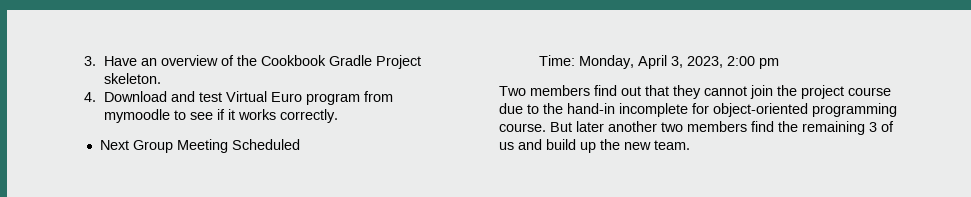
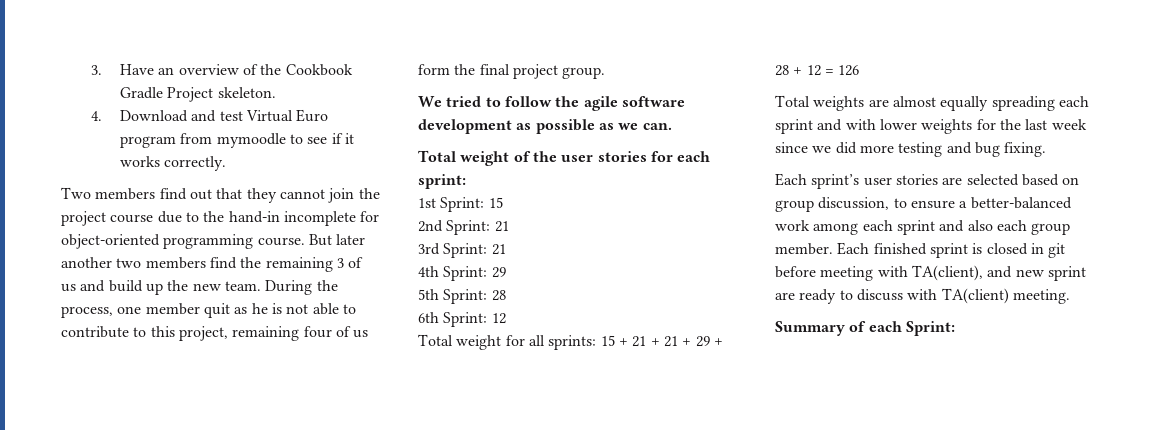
- Next Group Meeting Scheduled
- Time: Monday, April 3, 2023, 2:00 pm
+ During the process, one member quit as he is not able to contribute to this project, remaining four of us form the final project group.
+ We tried to follow the agile software development as possible as we can.
+ Total weight of the user stories for each sprint:
+ 1st Sprint: 15
+ 2nd Sprint: 21
+ 3rd Sprint: 21
+ 4th Sprint: 29
+ 5th Sprint: 28
+ 6th Sprint: 12
+ Total weight for all sprints: 15 + 21 + 21 + 29 + 28 + 12 = 126
+ Total weights are almost equally spreading each sprint and with lower weights for the last week since we did more testing and bug fixing.
+ Each sprint’s user stories are selected based on group discussion, to ensure a better-balanced work among each sprint and also each group member. Each finished sprint is closed in git before meeting with TA(client), and new sprint are ready to discuss with TA(client) meeting.
+ Summary of each Sprint:

